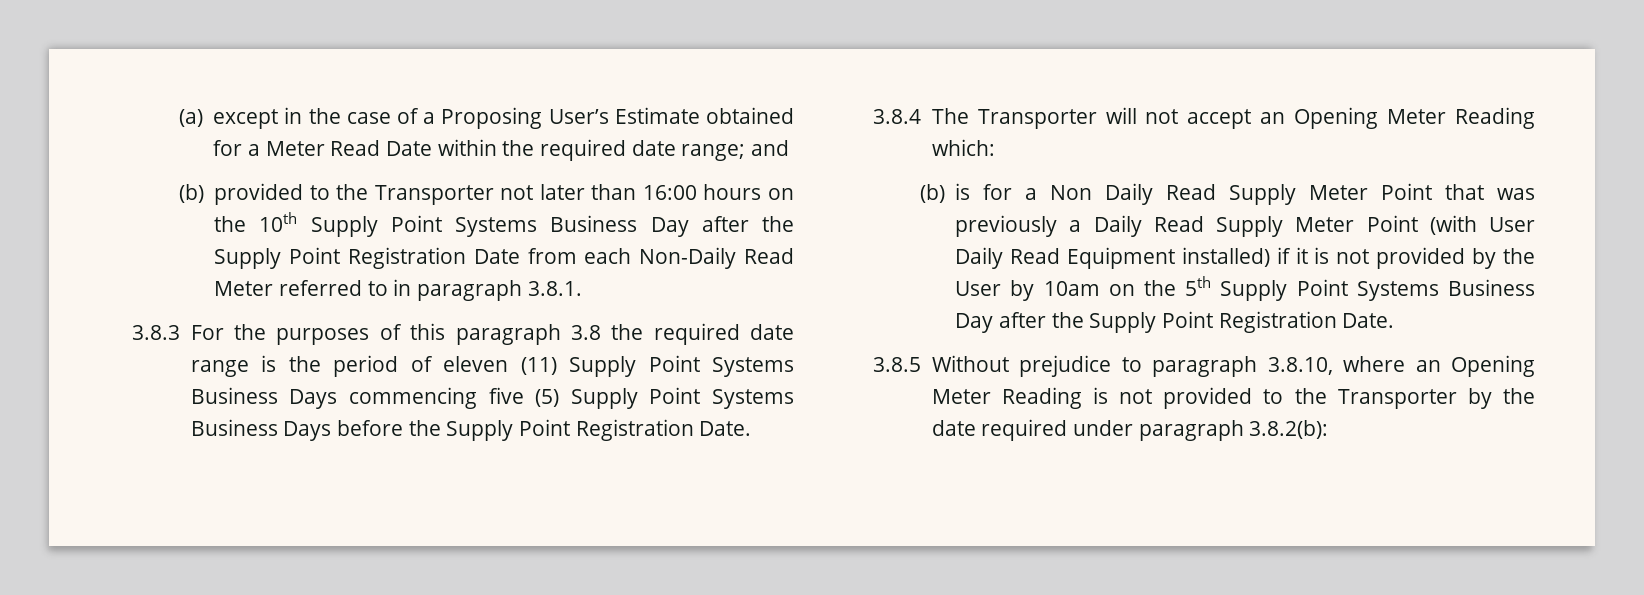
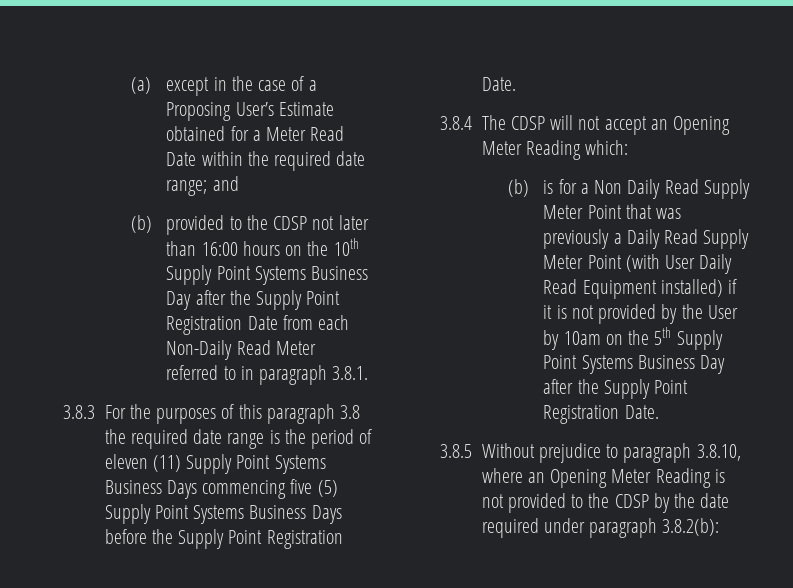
- (b) provided to the Transporter not later than 16:00 hours on the 10th Supply Point Systems Business Day after the Supply Point Registration Date from each Non-Daily Read Meter referred to in paragraph 3.8.1.
+ (b) provided to the CDSP not later than 16:00 hours on the 10th Supply Point Systems Business Day after the Supply Point Registration Date from each Non-Daily Read Meter referred to in paragraph 3.8.1.
- 3.8.4 The Transporter will not accept an Opening Meter Reading which:
+ 3.8.4 The CDSP will not accept an Opening Meter Reading which:
- 3.8.5 Without prejudice to paragraph 3.8.10, where an Opening Meter Reading is not provided to the Transporter by the date required under paragraph 3.8.2(b):
+ 3.8.5 Without prejudice to paragraph 3.8.10, where an Opening Meter Reading is not provided to the CDSP by the date required under paragraph 3.8.2(b):

